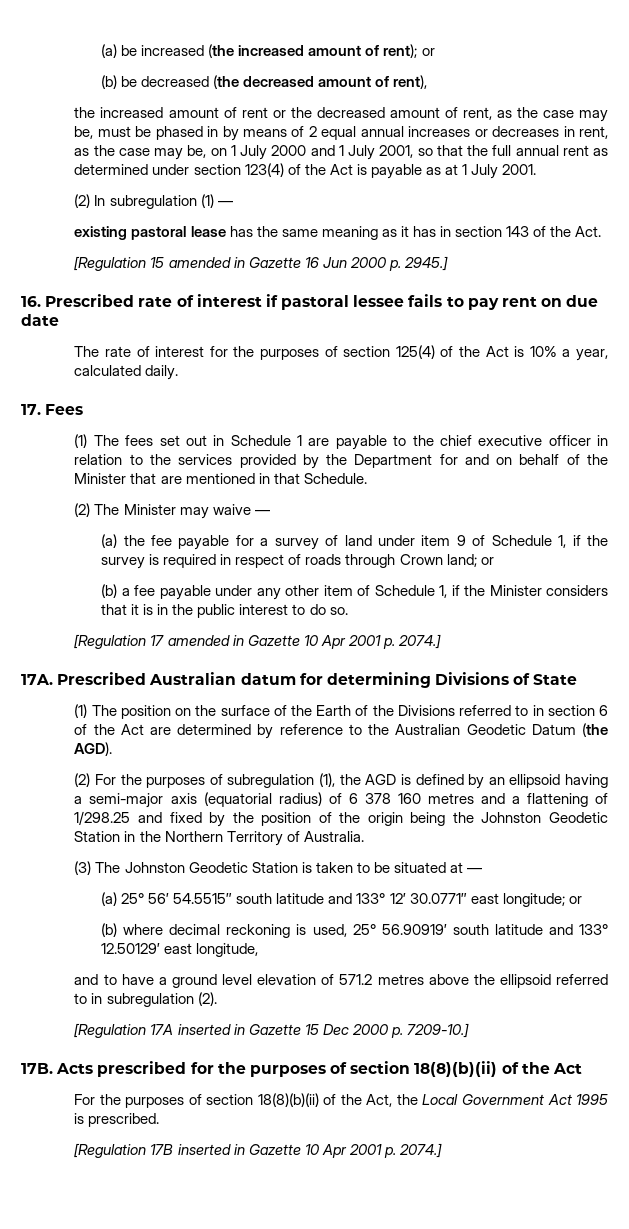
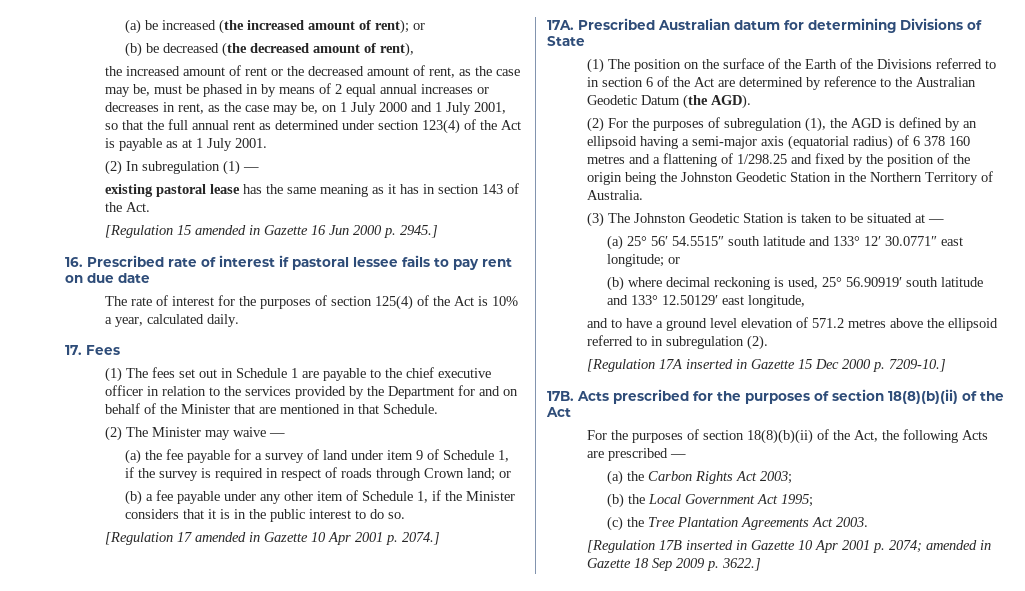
- For the purposes of section 18(8)(b)(ii) of the Act, the Local Government Act 1995 is prescribed.
+ For the purposes of section 18(8)(b)(ii) of the Act, the following Acts are prescribed —
+ (a) the Carbon Rights Act 2003;
+ (b) the Local Government Act 1995;
+ (c) the Tree Plantation Agreements Act 2003.
- [Regulation 17B inserted in Gazette 10 Apr 2001 p. 2074.]
+ [Regulation 17B inserted in Gazette 10 Apr 2001 p. 2074; amended in Gazette 18 Sep 2009 p. 3622.]

